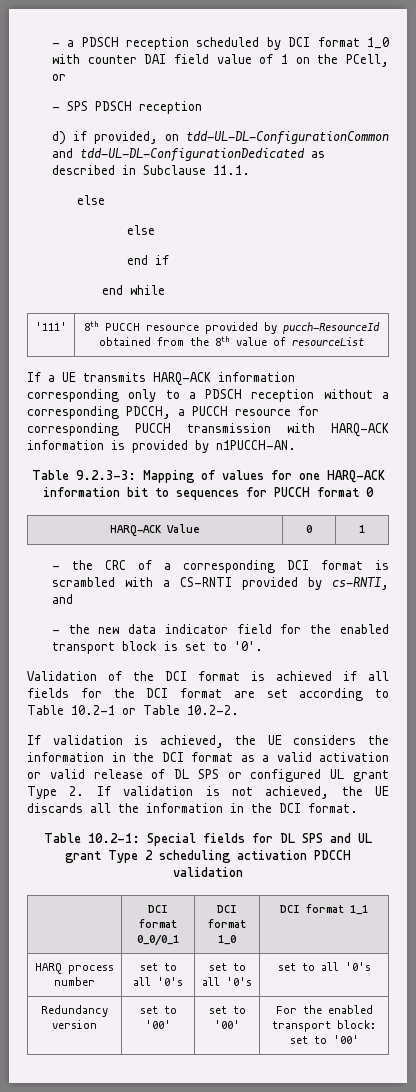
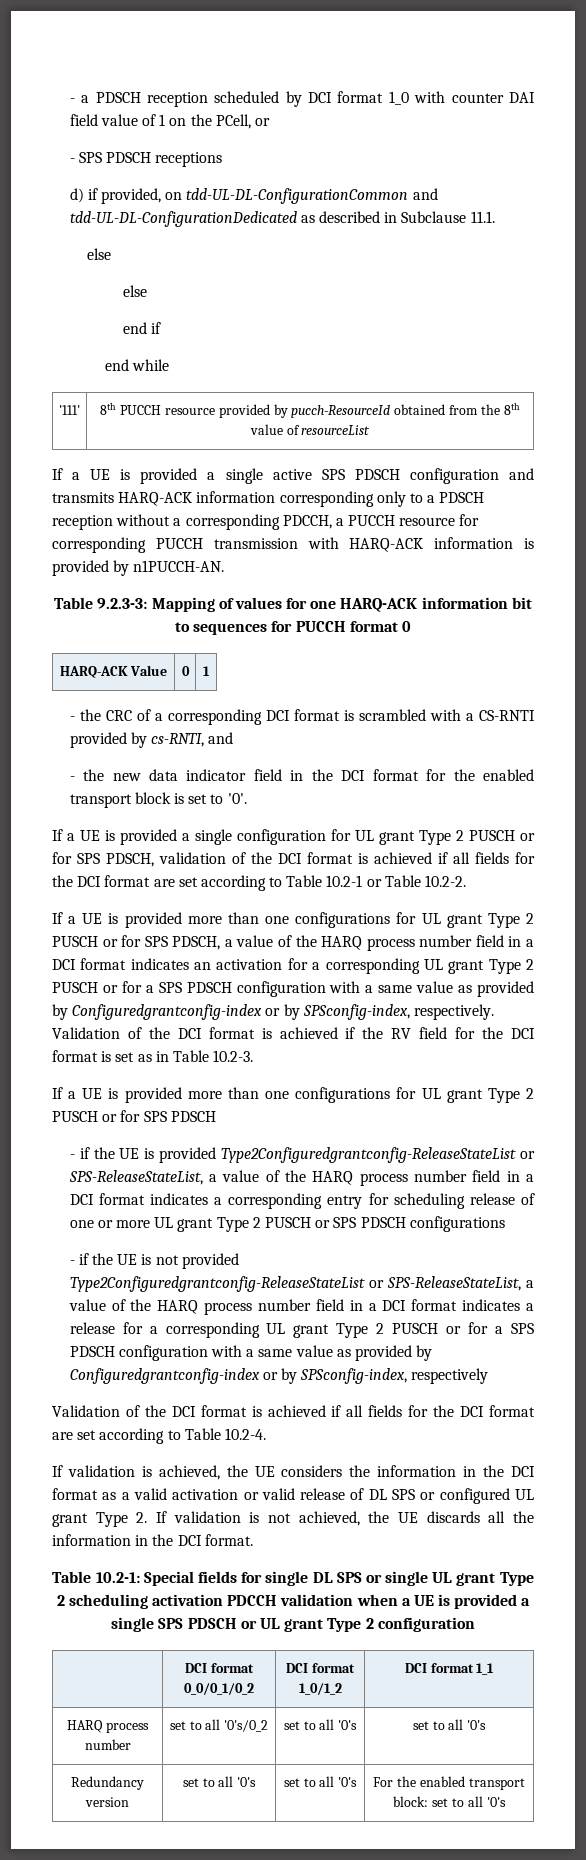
- - SPS PDSCH reception
+ - SPS PDSCH receptions
- If a UE transmits HARQ-ACK information corresponding only to a PDSCH reception without a corresponding PDCCH, a PUCCH resource for corresponding PUCCH transmission with HARQ-ACK information is provided by n1PUCCH-AN.
+ If a UE is provided a single active SPS PDSCH configuration and transmits HARQ-ACK information corresponding only to a PDSCH reception without a corresponding PDCCH, a PUCCH resource for corresponding PUCCH transmission with HARQ-ACK information is provided by n1PUCCH-AN.
- - the new data indicator field for the enabled transport block is set to '0'.
+ - the new data indicator field in the DCI format for the enabled transport block is set to '0'.
- Validation of the DCI format is achieved if all fields for the DCI format are set according to Table 10.2-1 or Table 10.2-2.
+ If a UE is provided a single configuration for UL grant Type 2 PUSCH or for SPS PDSCH, validation of the DCI format is achieved if all fields for the DCI format are set according to Table 10.2-1 or Table 10.2-2.
+ If a UE is provided more than one configurations for UL grant Type 2 PUSCH or for SPS PDSCH, a value of the HARQ process number field in a DCI format indicates an activation for a corresponding UL grant Type 2 PUSCH or for a SPS PDSCH configuration with a same value as provided by Configuredgrantconfig-index or by SPSconfig-index, respectively. Validation of the DCI format is achieved if the RV field for the DCI format is set as in Table 10.2-3.
+ If a UE is provided more than one configurations for UL grant Type 2 PUSCH or for SPS PDSCH
+ - if the UE is provided Type2Configuredgrantconfig-ReleaseStateList or SPS-ReleaseStateList, a value of the HARQ process number field in a DCI format indicates a corresponding entry for scheduling release of one or more UL grant Type 2 PUSCH or SPS PDSCH configurations
+ - if the UE is not provided Type2Configuredgrantconfig-ReleaseStateList or SPS-ReleaseStateList, a value of the HARQ process number field in a DCI format indicates a release for a corresponding UL grant Type 2 PUSCH or for a SPS PDSCH configuration with a same value as provided by Configuredgrantconfig-index or by SPSconfig-index, respectively
+ Validation of the DCI format is achieved if all fields for the DCI format are set according to Table 10.2-4.
- Table 10.2-1: Special fields for DL SPS and UL grant Type 2 scheduling activation PDCCH validation
- | DCI format 0_0/0_1 | DCI format 1_0 | DCI format 1_1
+ Table 10.2-1: Special fields for single DL SPS or single UL grant Type 2 scheduling activation PDCCH validation when a UE is provided a single SPS PDSCH or UL grant Type 2 configuration
+ | DCI format 0_0/0_1/0_2 | DCI format 1_0/1_2 | DCI format 1_1
- HARQ process number | set to all '0's | set to all '0's | set to all '0's
+ HARQ process number | set to all '0's/0_2 | set to all '0's | set to all '0's
- Redundancy version | set to '00' | set to '00' | For the enabled transport block: set to '00'
+ Redundancy version | set to all '0's | set to all '0's | For the enabled transport block: set to all '0's

